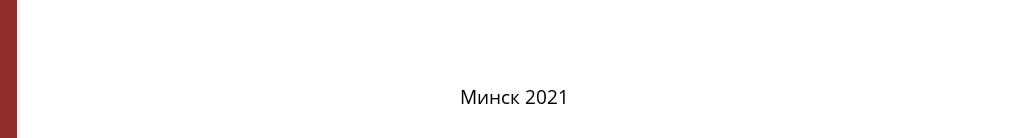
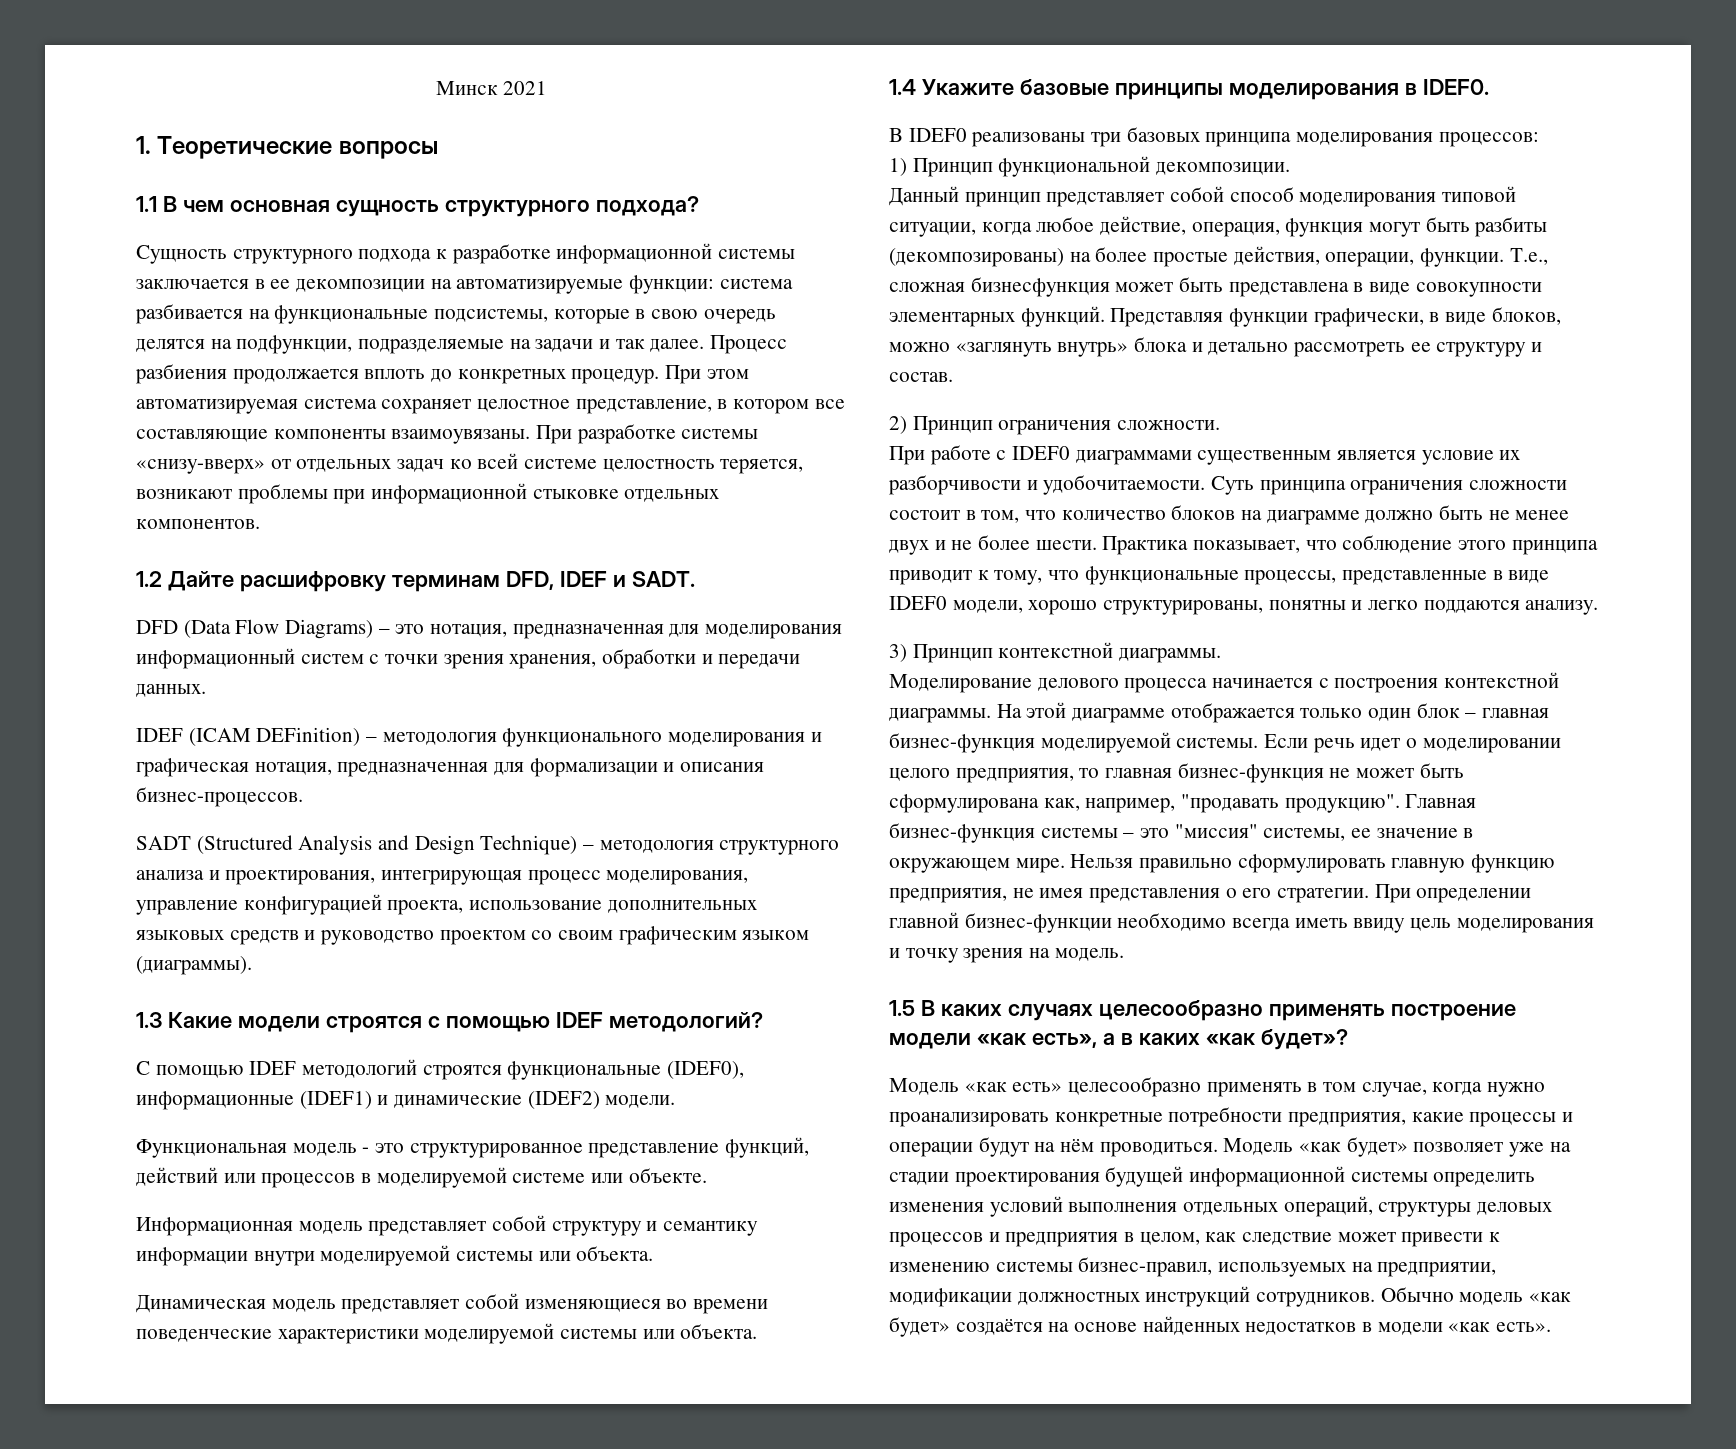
+ 1. Теоретические вопросы
+ 1.1 В чем основная сущность структурного подхода?
+ Сущность структурного подхода к разработке информационной системы заключается в ее декомпозиции на автоматизируемые функции: система разбивается на функциональные подсистемы, которые в свою очередь делятся на подфункции, подразделяемые на задачи и так далее. Процесс разбиения продолжается вплоть до конкретных процедур. При этом автоматизируемая система сохраняет целостное представление, в котором все составляющие компоненты взаимоувязаны. При разработке системы «снизу-вверх» от отдельных задач ко всей системе целостность теряется, возникают проблемы при информационной стыковке отдельных компонентов.
+ 1.2 Дайте расшифровку терминам DFD, IDEF и SADT.
+ DFD (Data Flow Diagrams) – это нотация, предназначенная для моделирования информационный систем с точки зрения хранения, обработки и передачи данных.
+ IDEF (ICAM DEFinition) – методология функционального моделирования и графическая нотация, предназначенная для формализации и описания бизнес-процессов.
+ SADT (Structured Analysis and Design Technique) – методология структурного анализа и проектирования, интегрирующая процесс моделирования, управление конфигурацией проекта, использование дополнительных языковых средств и руководство проектом со своим графическим языком (диаграммы).
+ 1.3 Какие модели строятся с помощью IDEF методологий?
+ С помощью IDEF методологий строятся функциональные (IDEF0), информационные (IDEF1) и динамические (IDEF2) модели.
+ Функциональная модель - это структурированное представление функций, действий или процессов в моделируемой системе или объекте.
+ Информационная модель представляет собой структуру и семантику информации внутри моделируемой системы или объекта.
+ Динамическая модель представляет собой изменяющиеся во времени поведенческие характеристики моделируемой системы или объекта.
+ 1.4 Укажите базовые принципы моделирования в IDEF0.
+ В IDEF0 реализованы три базовых принципа моделирования процессов:
+ 1) Принцип функциональной декомпозиции.
+ Данный принцип представляет собой способ моделирования типовой ситуации, когда любое действие, операция, функция могут быть разбиты (декомпозированы) на более простые действия, операции, функции. Т.е., сложная бизнесфункция может быть представлена в виде совокупности элементарных функций. Представляя функции графически, в виде блоков, можно «заглянуть внутрь» блока и детально рассмотреть ее структуру и состав.
+ 2) Принцип ограничения сложности.
+ При работе с IDEF0 диаграммами существенным является условие их разборчивости и удобочитаемости. Суть принципа ограничения сложности состоит в том, что количество блоков на диаграмме должно быть не менее двух и не более шести. Практика показывает, что соблюдение этого принципа приводит к тому, что функциональные процессы, представленные в виде IDEF0 модели, хорошо структурированы, понятны и легко поддаются анализу.
+ 3) Принцип контекстной диаграммы.
+ Моделирование делового процесса начинается с построения контекстной диаграммы. На этой диаграмме отображается только один блок – главная бизнес-функция моделируемой системы. Если речь идет о моделировании целого предприятия, то главная бизнес-функция не может быть сформулирована как, например, "продавать продукцию". Главная бизнес-функция системы – это "миссия" системы, ее значение в окружающем мире. Нельзя правильно сформулировать главную функцию предприятия, не имея представления о его стратегии. При определении главной бизнес-функции необходимо всегда иметь ввиду цель моделирования и точку зрения на модель.
+ 1.5 В каких случаях целесообразно применять построение модели «как есть», а в каких «как будет»?
+ Модель «как есть» целесообразно применять в том случае, когда нужно проанализировать конкретные потребности предприятия, какие процессы и операции будут на нём проводиться. Модель «как будет» позволяет уже на стадии проектирования будущей информационной системы определить изменения условий выполнения отдельных операций, структуры деловых процессов и предприятия в целом, как следствие может привести к изменению системы бизнес-правил, используемых на предприятии, модификации должностных инструкций сотрудников. Обычно модель «как будет» создаётся на основе найденных недостатков в модели «как есть».

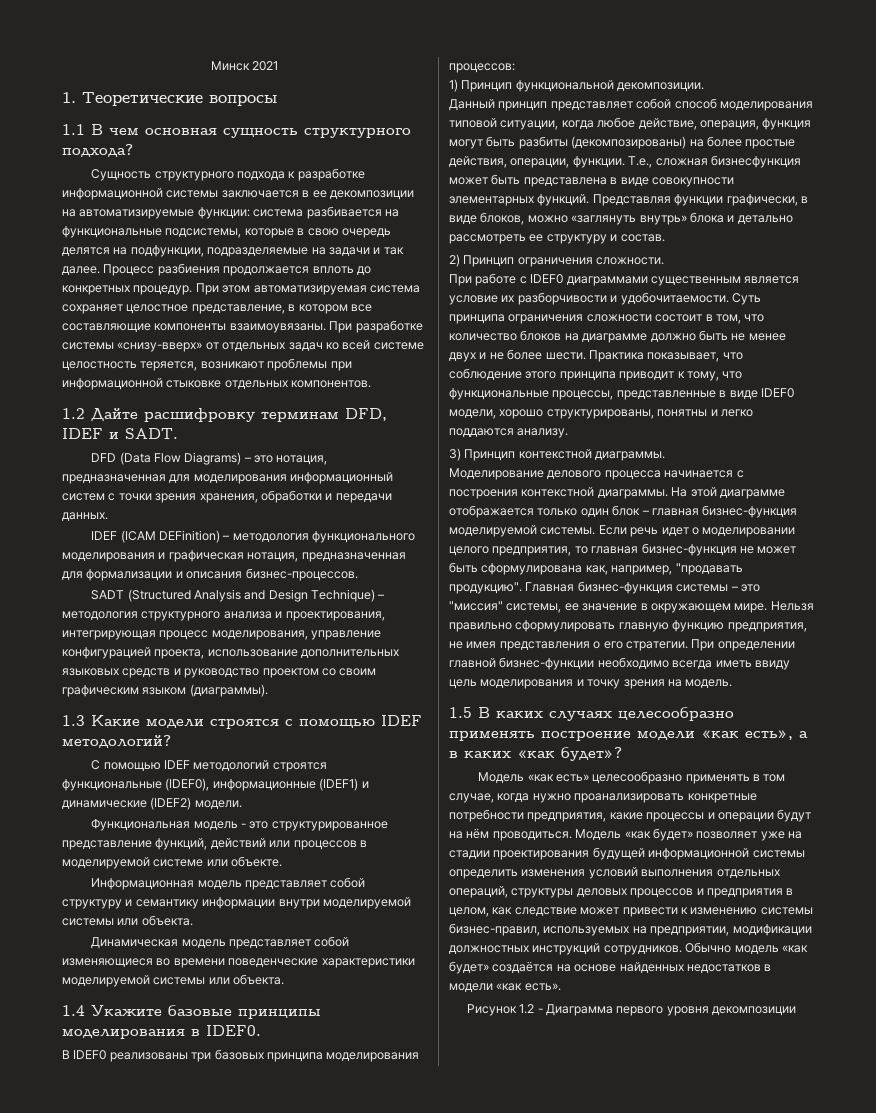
+ Рисунок 1.2 - Диаграмма первого уровня декомпозиции

